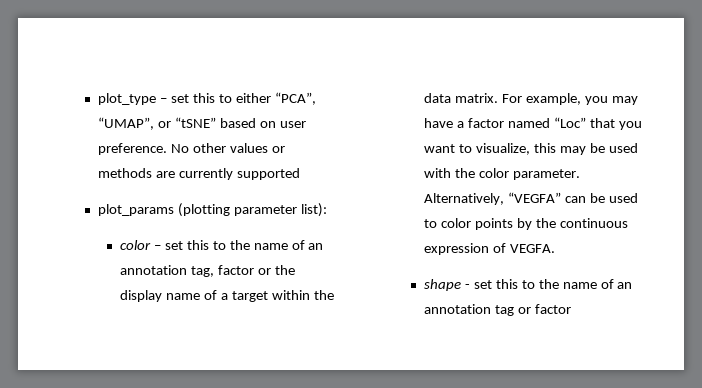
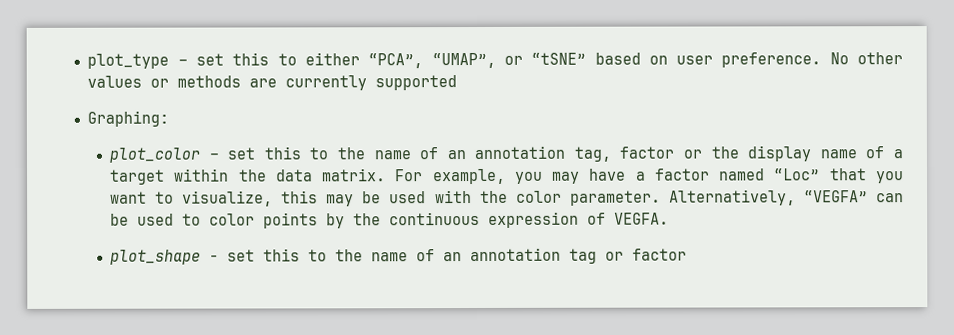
- plot_params (plotting parameter list):
- color – set this to the name of an annotation tag, factor or the display name of a target within the data matrix.
+ Graphing:
+ plot_color – set this to the name of an annotation tag, factor or the display name of a target within the data matrix.
- shape - set this to the name of an annotation tag or factor
+ plot_shape - set this to the name of an annotation tag or factor

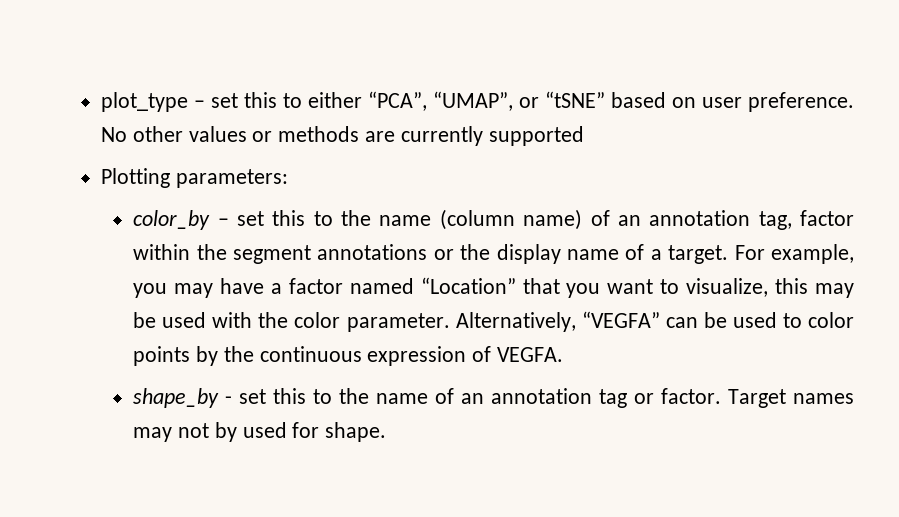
- Graphing:
- plot_color – set this to the name of an annotation tag, factor or the display name of a target within the data matrix.
+ Plotting parameters:
+ color_by – set this to the name (column name) of an annotation tag, factor within the segment annotations or the display name of a target.
- For example, you may have a factor named “Loc” that you want to visualize, this may be used with the color parameter.
+ For example, you may have a factor named “Location” that you want to visualize, this may be used with the color parameter.
- plot_shape - set this to the name of an annotation tag or factor
+ shape_by - set this to the name of an annotation tag or factor. Target names may not by used for shape.

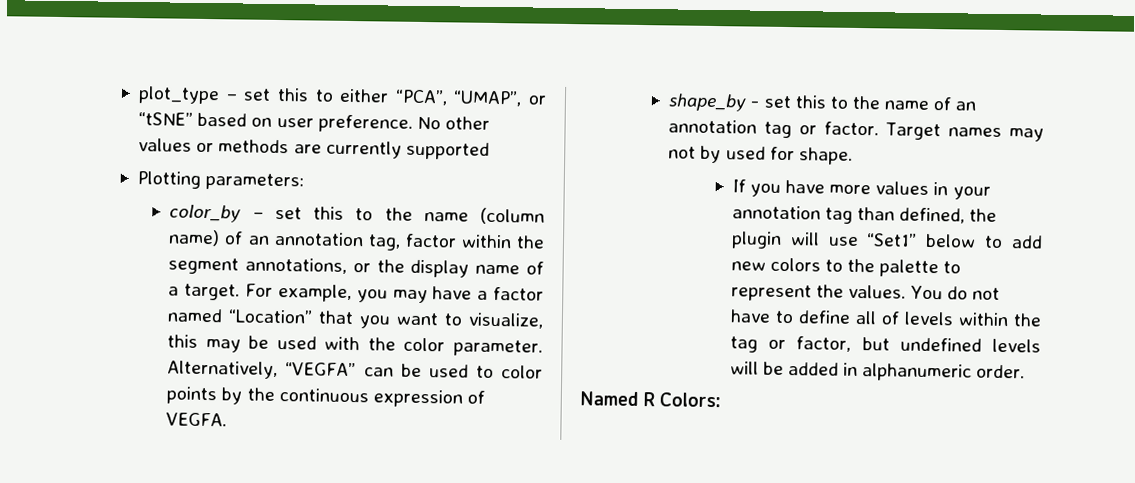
- color_by – set this to the name (column name) of an annotation tag, factor within the segment annotations or the display name of a target.
+ color_by – set this to the name (column name) of an annotation tag, factor within the segment annotations, or the display name of a target.
+ If you have more values in your annotation tag than defined, the plugin will use “Set1” below to add new colors to the palette to represent the values. You do not have to define all of levels within the tag or factor, but undefined levels will be added in alphanumeric order.
+ Named R Colors:

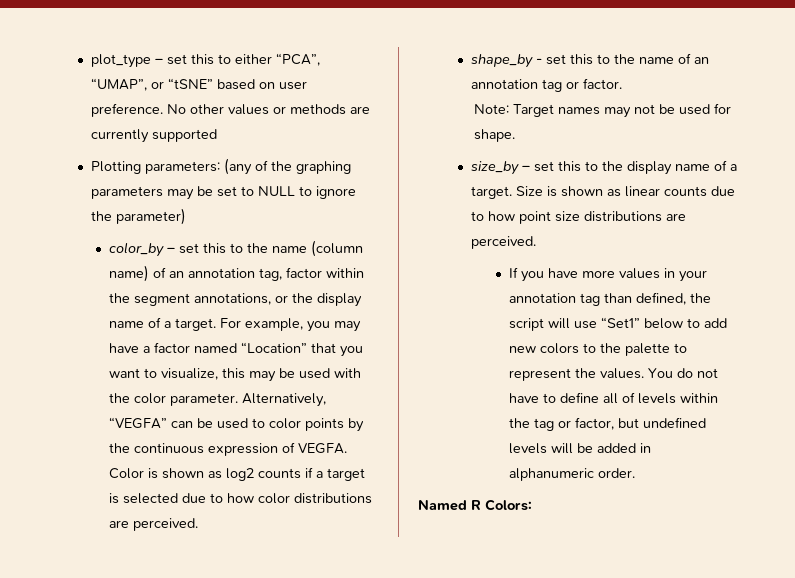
- Plotting parameters:
+ Plotting parameters: (any of the graphing parameters may be set to NULL to ignore the parameter)
+ Color is shown as log2 counts if a target is selected due to how color distributions are perceived.
- shape_by - set this to the name of an annotation tag or factor. Target names may not by used for shape.
+ shape_by - set this to the name of an annotation tag or factor.
+ Note: Target names may not be used for shape.
+ size_by – set this to the display name of a target. Size is shown as linear counts due to how point size distributions are perceived.
- If you have more values in your annotation tag than defined, the plugin will use “Set1” below to add new colors to the palette to represent the values.
+ If you have more values in your annotation tag than defined, the script will use “Set1” below to add new colors to the palette to represent the values.

